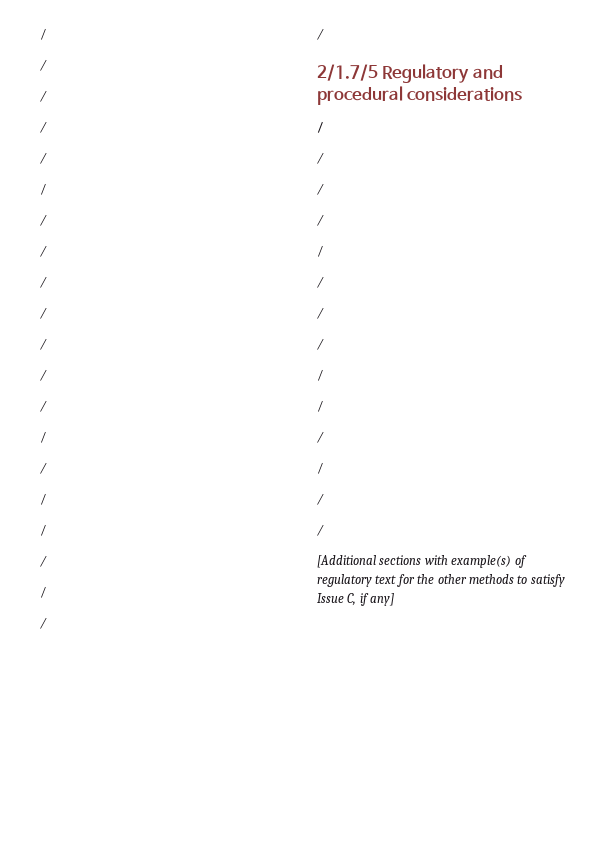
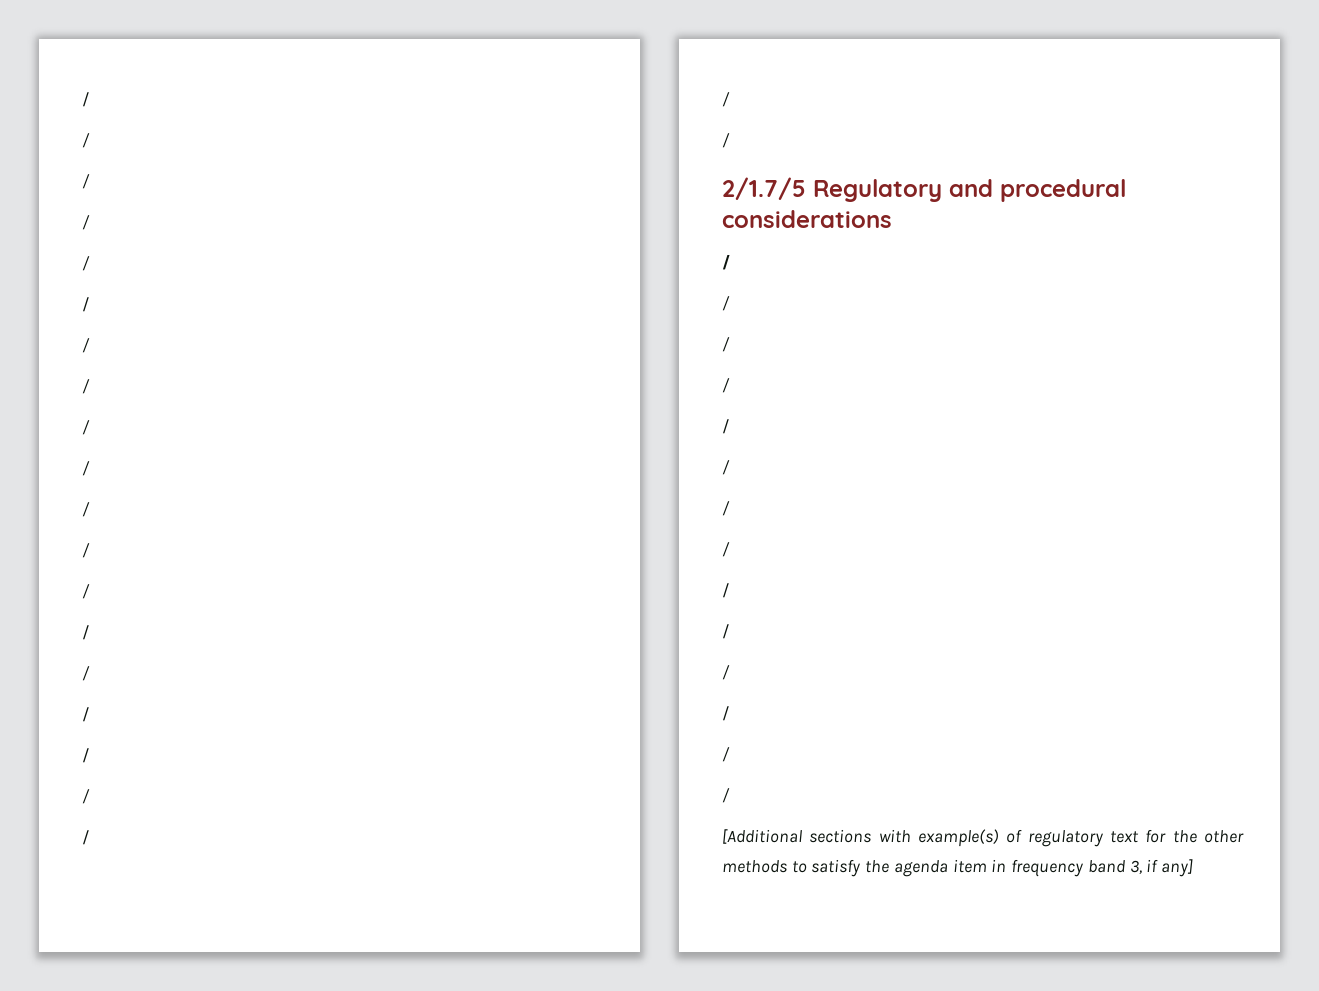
- [Additional sections with example(s) of regulatory text for the other methods to satisfy Issue C, if any]
+ [Additional sections with example(s) of regulatory text for the other methods to satisfy the agenda item in frequency band 3, if any]

